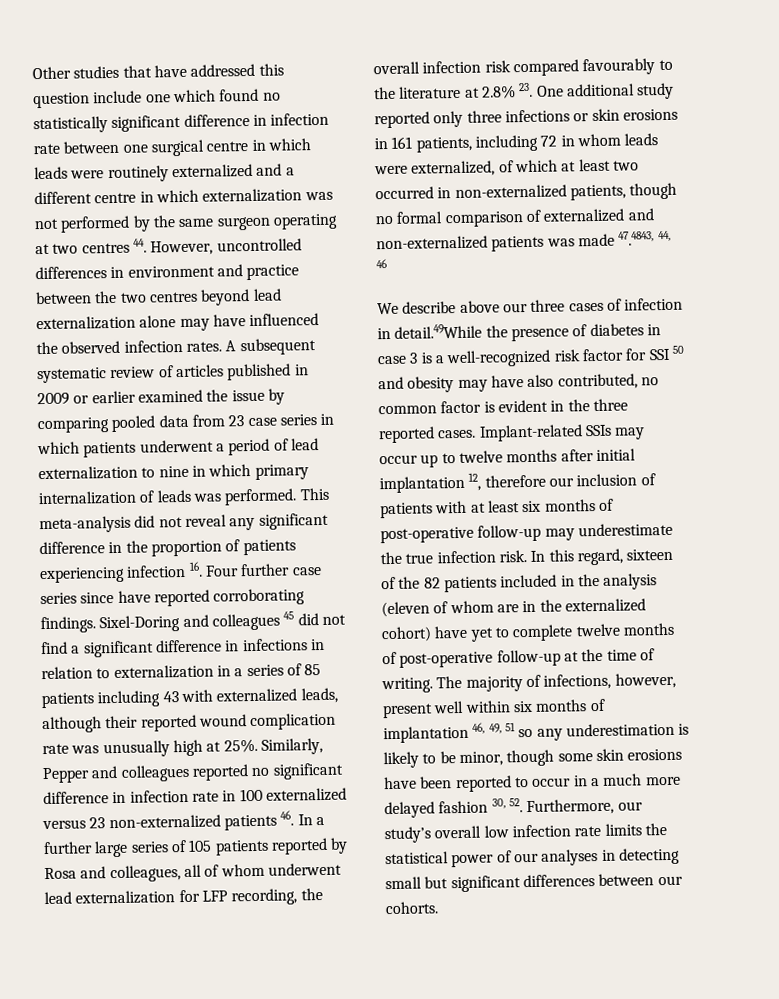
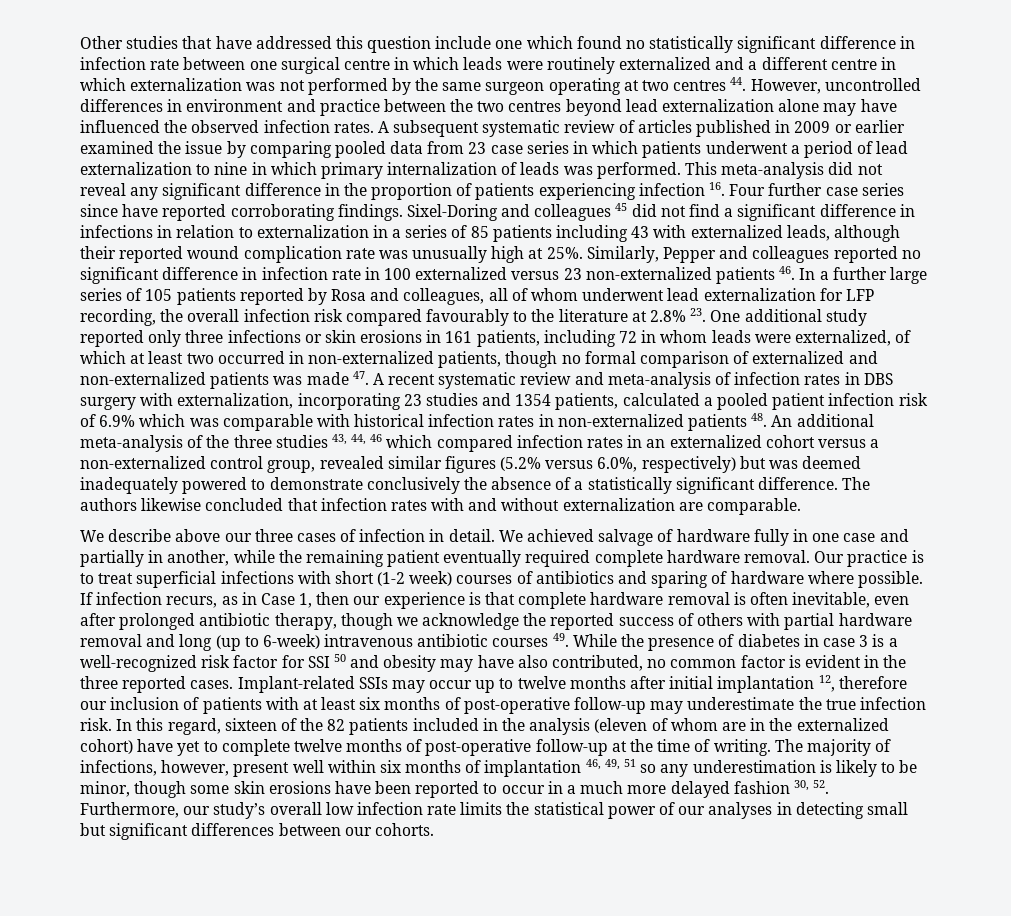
- Similarly, Pepper and colleagues reported no significant difference in infection rate in 100 externalized versus 23 non-externalized patients 46. In a further large series of 105 patients reported by Rosa and colleagues, all of whom underwent lead externalization for LFP recording, the overall infection risk compared favourably to the literature at 2.8% 23. One additional study reported only three infections or skin erosions in 161 patients, including 72 in whom leads were externalized, of which at least two occurred in non-externalized patients, though no formal comparison of externalized and non-externalized patients was made 47.4843, 44, 46
+ Similarly, Pepper and colleagues reported no significant difference in infection rate in 100 externalized versus 23 non-externalized patients 46. In a further large series of 105 patients reported by Rosa and colleagues, all of whom underwent lead externalization for LFP recording, the overall infection risk compared favourably to the literature at 2.8% 23. One additional study reported only three infections or skin erosions in 161 patients, including 72 in whom leads were externalized, of which at least two occurred in non-externalized patients, though no formal comparison of externalized and non-externalized patients was made 47. A recent systematic review and meta-analysis of infection rates in DBS surgery with externalization, incorporating 23 studies and 1354 patients, calculated a pooled patient infection risk of 6.9% which was comparable with historical infection rates in non-externalized patients 48. An additional meta-analysis of the three studies 43, 44, 46 which compared infection rates in an externalized cohort versus a non-externalized control group, revealed similar figures (5.2% versus 6.0%, respectively) but was deemed inadequately powered to demonstrate conclusively the absence of a statistically significant difference. The authors likewise concluded that infection rates with and without externalization are comparable.
- We describe above our three cases of infection in detail.49While the presence of diabetes in case 3 is a well-recognized risk factor for SSI 50 and obesity may have also contributed, no common factor is evident in the three reported cases.
+ We describe above our three cases of infection in detail. We achieved salvage of hardware fully in one case and partially in another, while the remaining patient eventually required complete hardware removal. Our practice is to treat superficial infections with short (1-2 week) courses of antibiotics and sparing of hardware where possible. If infection recurs, as in Case 1, then our experience is that complete hardware removal is often inevitable, even after prolonged antibiotic therapy, though we acknowledge the reported success of others with partial hardware removal and long (up to 6-week) intravenous antibiotic courses 49. While the presence of diabetes in case 3 is a well-recognized risk factor for SSI 50 and obesity may have also contributed, no common factor is evident in the three reported cases.

